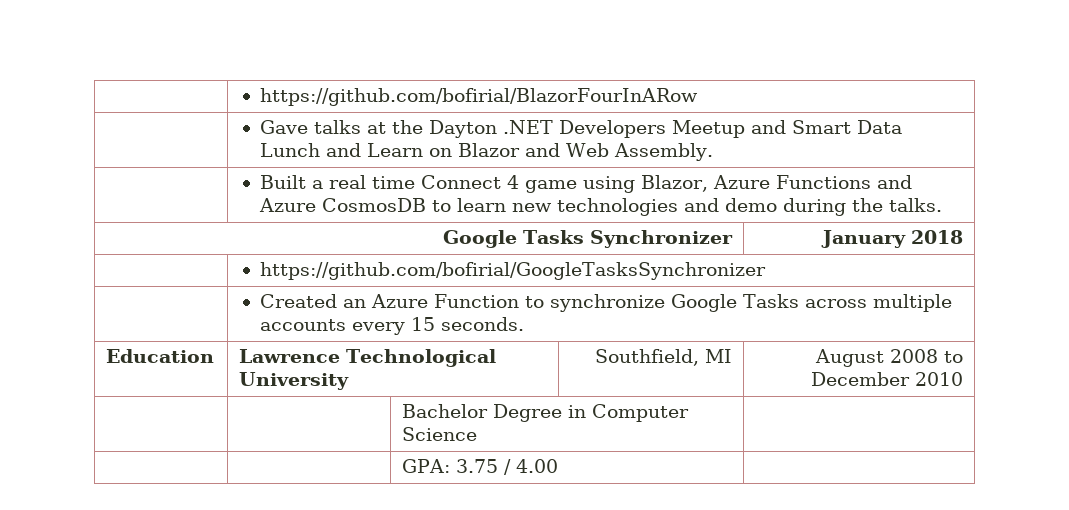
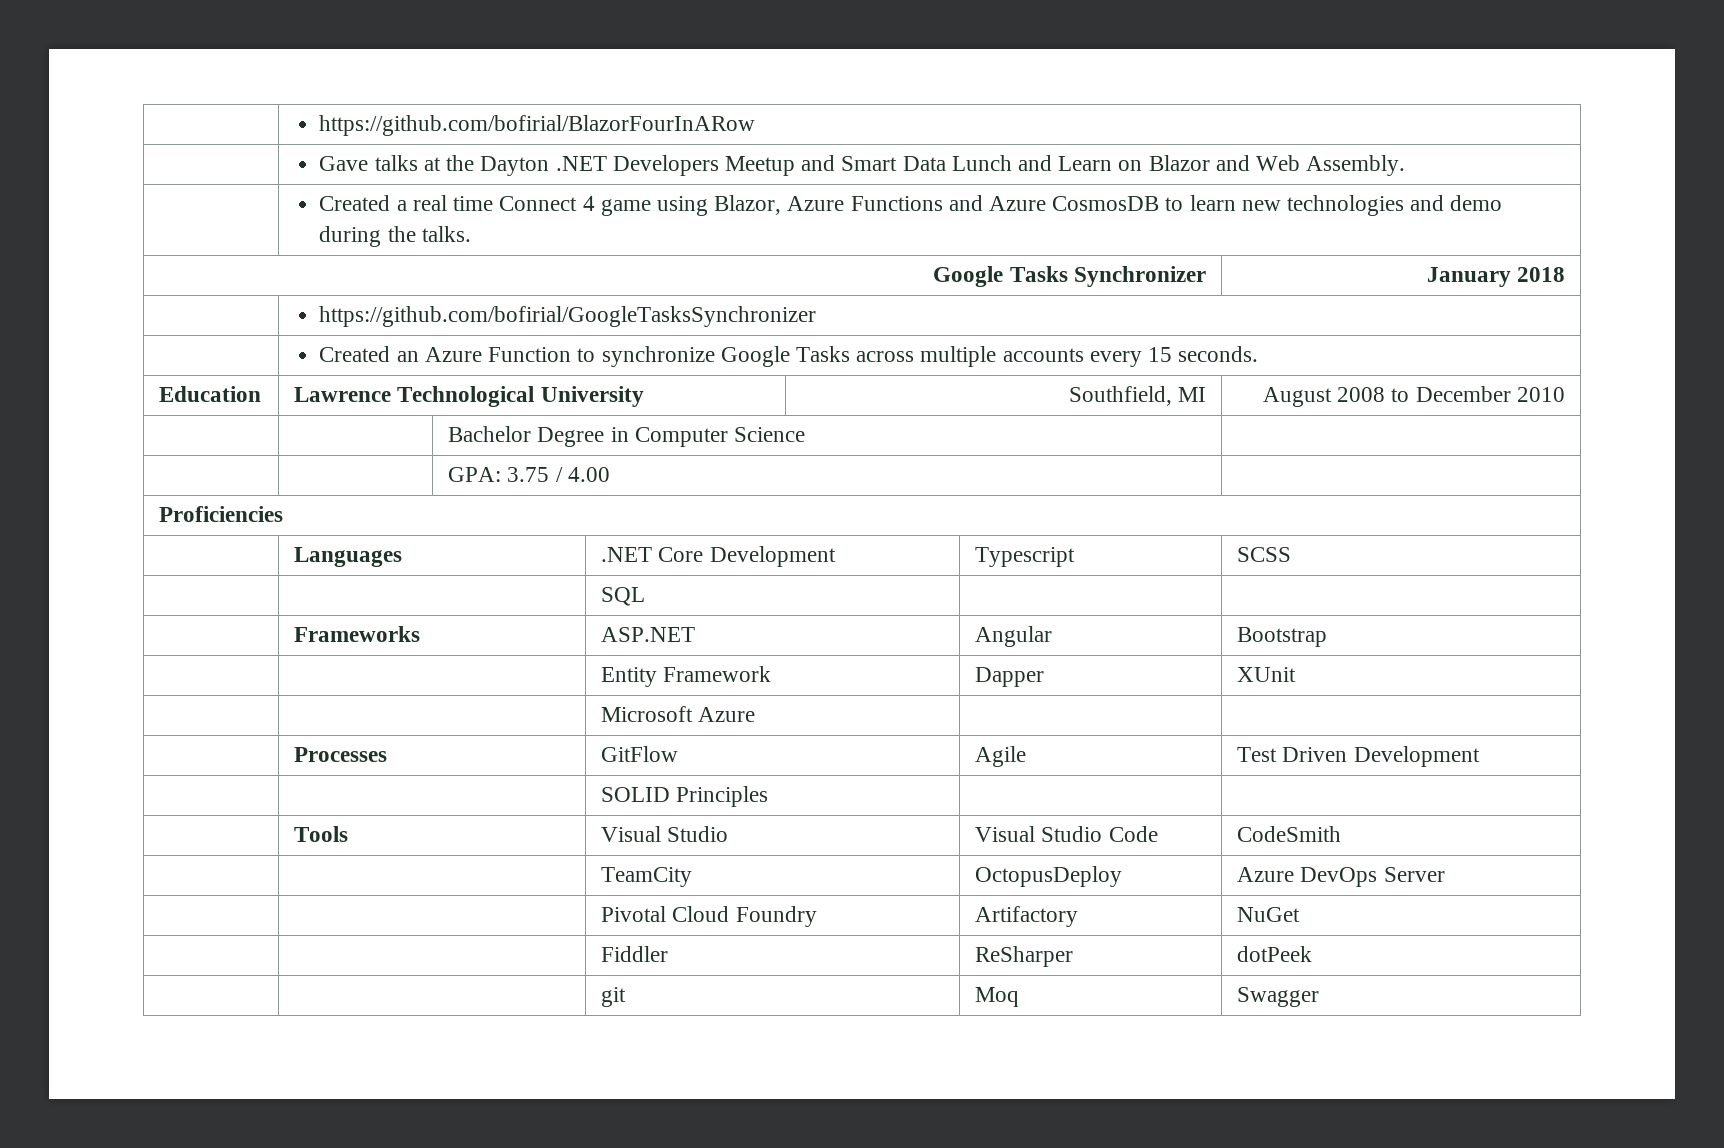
- | Built a real time Connect 4 game using Blazor, Azure Functions and Azure CosmosDB to learn new technologies and demo during the talks.
+ | Created a real time Connect 4 game using Blazor, Azure Functions and Azure CosmosDB to learn new technologies and demo during the talks.
+ Proficiencies
+ | Languages | .NET Core Development | Typescript | SCSS
+ | | SQL | |
+ | Frameworks | ASP.NET | Angular | Bootstrap
+ | | Entity Framework | Dapper | XUnit
+ | | Microsoft Azure | |
+ | Processes | GitFlow | Agile | Test Driven Development
+ | | SOLID Principles | |
+ | Tools | Visual Studio | Visual Studio Code | CodeSmith
+ | | TeamCity | OctopusDeploy | Azure DevOps Server
+ | | Pivotal Cloud Foundry | Artifactory | NuGet
+ | | Fiddler | ReSharper | dotPeek
+ | | git | Moq | Swagger

